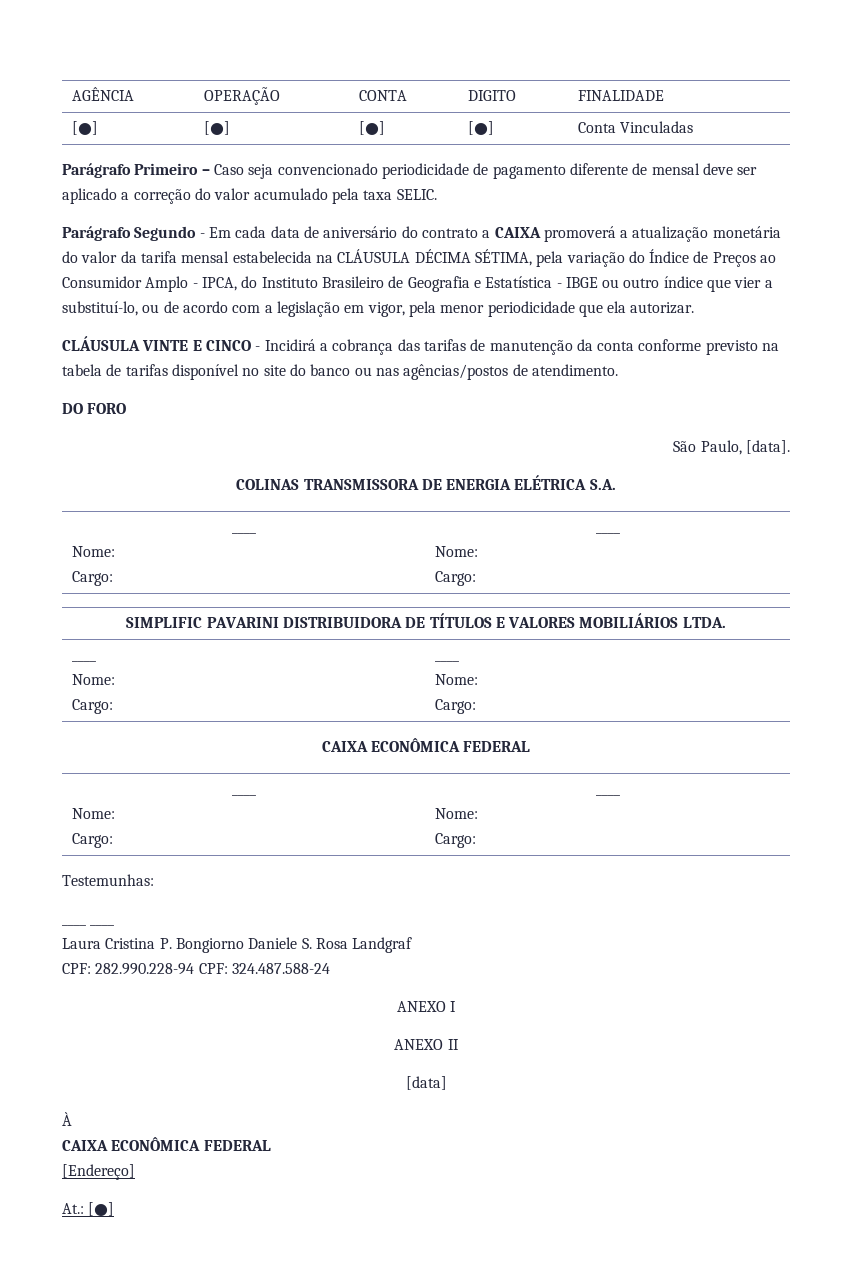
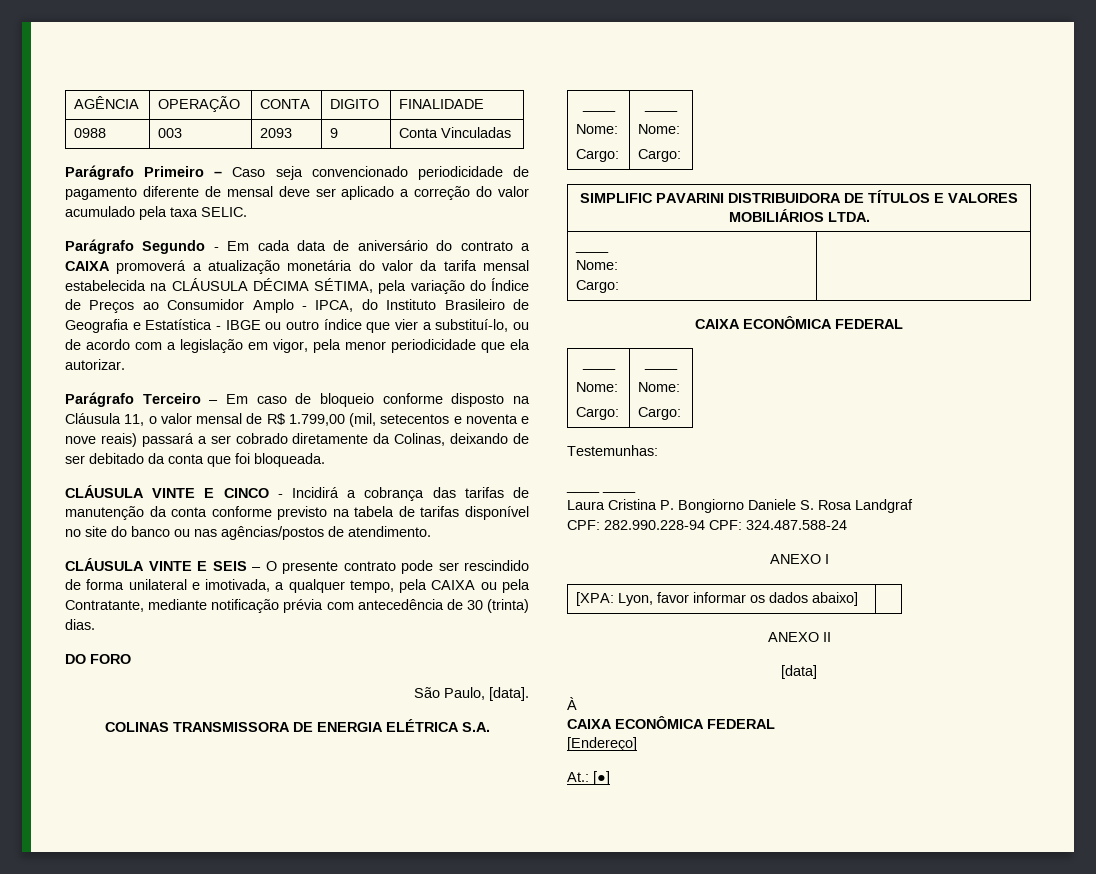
- [●] | [●] | [●] | [●] | Conta Vinculadas
+ 0988 | 003 | 2093 | 9 | Conta Vinculadas
+ Parágrafo Terceiro – Em caso de bloqueio conforme disposto na Cláusula 11, o valor mensal de R$ 1.799,00 (mil, setecentos e noventa e nove reais) passará a ser cobrado diretamente da Colinas, deixando de ser debitado da conta que foi bloqueada.
+ CLÁUSULA VINTE E SEIS – O presente contrato pode ser rescindido de forma unilateral e imotivada, a qualquer tempo, pela CAIXA ou pela Contratante, mediante notificação prévia com antecedência de 30 (trinta) dias.
  SIMPLIFIC PAVARINI DISTRIBUIDORA DE TÍTULOS E VALORES MOBILIÁRIOS LTDA.
  ____
  Nome:
- Cargo: | ____
- Nome:
- Cargo:
+ Cargo: |
+ [XPA: Lyon, favor informar os dados abaixo] |

